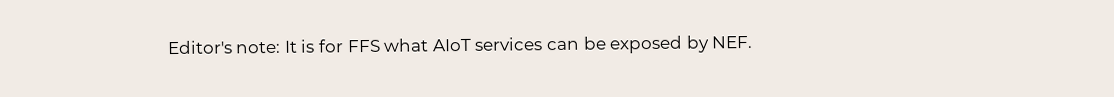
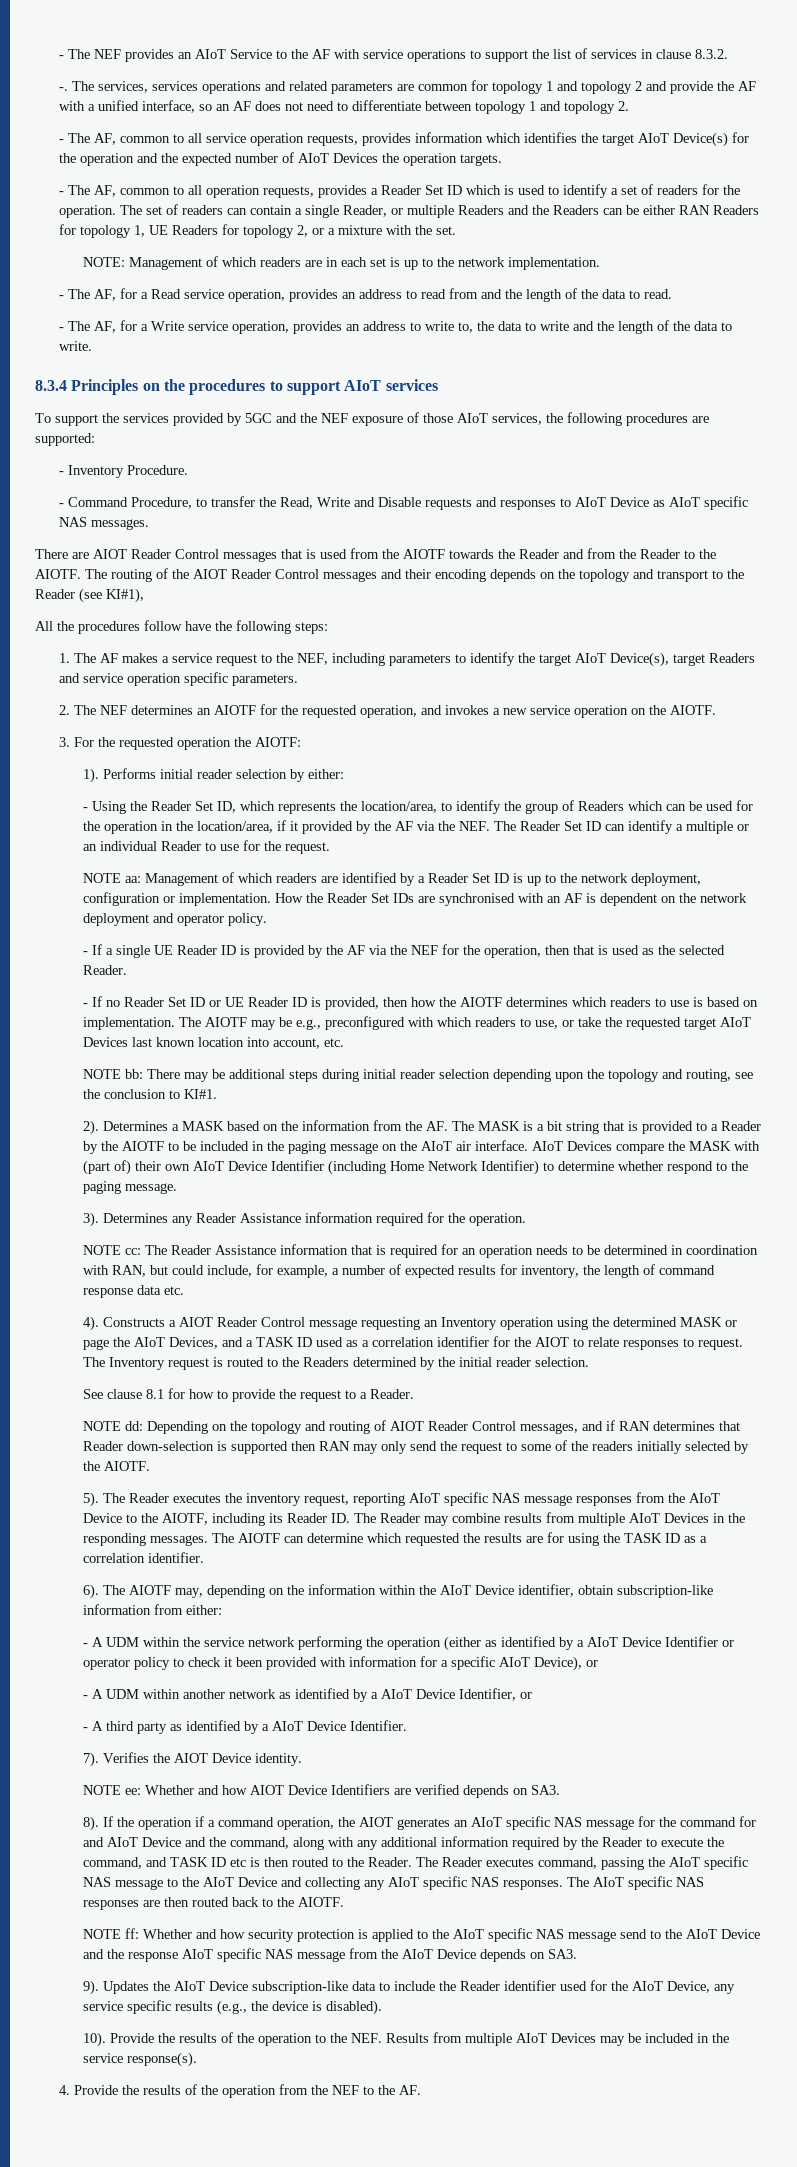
- Editor's note: It is for FFS what AIoT services can be exposed by NEF.
+ - The NEF provides an AIoT Service to the AF with service operations to support the list of services in clause 8.3.2.
+ -. The services, services operations and related parameters are common for topology 1 and topology 2 and provide the AF with a unified interface, so an AF does not need to differentiate between topology 1 and topology 2.
+ - The AF, common to all service operation requests, provides information which identifies the target AIoT Device(s) for the operation and the expected number of AIoT Devices the operation targets.
+ - The AF, common to all operation requests, provides a Reader Set ID which is used to identify a set of readers for the operation. The set of readers can contain a single Reader, or multiple Readers and the Readers can be either RAN Readers for topology 1, UE Readers for topology 2, or a mixture with the set.
+ NOTE: Management of which readers are in each set is up to the network implementation.
+ - The AF, for a Read service operation, provides an address to read from and the length of the data to read.
+ - The AF, for a Write service operation, provides an address to write to, the data to write and the length of the data to write.
+ 8.3.4 Principles on the procedures to support AIoT services
+ To support the services provided by 5GC and the NEF exposure of those AIoT services, the following procedures are supported:
+ - Inventory Procedure.
+ - Command Procedure, to transfer the Read, Write and Disable requests and responses to AIoT Device as AIoT specific NAS messages.
+ There are AIOT Reader Control messages that is used from the AIOTF towards the Reader and from the Reader to the AIOTF. The routing of the AIOT Reader Control messages and their encoding depends on the topology and transport to the Reader (see KI#1),
+ All the procedures follow have the following steps:
+ 1. The AF makes a service request to the NEF, including parameters to identify the target AIoT Device(s), target Readers and service operation specific parameters.
+ 2. The NEF determines an AIOTF for the requested operation, and invokes a new service operation on the AIOTF.
+ 3. For the requested operation the AIOTF:
+ 1). Performs initial reader selection by either:
+ - Using the Reader Set ID, which represents the location/area, to identify the group of Readers which can be used for the operation in the location/area, if it provided by the AF via the NEF. The Reader Set ID can identify a multiple or an individual Reader to use for the request.
+ NOTE aa: Management of which readers are identified by a Reader Set ID is up to the network deployment, configuration or implementation. How the Reader Set IDs are synchronised with an AF is dependent on the network deployment and operator policy.
+ - If a single UE Reader ID is provided by the AF via the NEF for the operation, then that is used as the selected Reader.
+ - If no Reader Set ID or UE Reader ID is provided, then how the AIOTF determines which readers to use is based on implementation. The AIOTF may be e.g., preconfigured with which readers to use, or take the requested target AIoT Devices last known location into account, etc.
+ NOTE bb: There may be additional steps during initial reader selection depending upon the topology and routing, see the conclusion to KI#1.
+ 2). Determines a MASK based on the information from the AF. The MASK is a bit string that is provided to a Reader by the AIOTF to be included in the paging message on the AIoT air interface. AIoT Devices compare the MASK with (part of) their own AIoT Device Identifier (including Home Network Identifier) to determine whether respond to the paging message.
+ 3). Determines any Reader Assistance information required for the operation.
+ NOTE cc: The Reader Assistance information that is required for an operation needs to be determined in coordination with RAN, but could include, for example, a number of expected results for inventory, the length of command response data etc.
+ 4). Constructs a AIOT Reader Control message requesting an Inventory operation using the determined MASK or page the AIoT Devices, and a TASK ID used as a correlation identifier for the AIOT to relate responses to request. The Inventory request is routed to the Readers determined by the initial reader selection.
+ See clause 8.1 for how to provide the request to a Reader.
+ NOTE dd: Depending on the topology and routing of AIOT Reader Control messages, and if RAN determines that Reader down-selection is supported then RAN may only send the request to some of the readers initially selected by the AIOTF.
+ 5). The Reader executes the inventory request, reporting AIoT specific NAS message responses from the AIoT Device to the AIOTF, including its Reader ID. The Reader may combine results from multiple AIoT Devices in the responding messages. The AIOTF can determine which requested the results are for using the TASK ID as a correlation identifier.
+ 6). The AIOTF may, depending on the information within the AIoT Device identifier, obtain subscription-like information from either:
+ - A UDM within the service network performing the operation (either as identified by a AIoT Device Identifier or operator policy to check it been provided with information for a specific AIoT Device), or
+ - A UDM within another network as identified by a AIoT Device Identifier, or
+ - A third party as identified by a AIoT Device Identifier.
+ 7). Verifies the AIOT Device identity.
+ NOTE ee: Whether and how AIOT Device Identifiers are verified depends on SA3.
+ 8). If the operation if a command operation, the AIOT generates an AIoT specific NAS message for the command for and AIoT Device and the command, along with any additional information required by the Reader to execute the command, and TASK ID etc is then routed to the Reader. The Reader executes command, passing the AIoT specific NAS message to the AIoT Device and collecting any AIoT specific NAS responses. The AIoT specific NAS responses are then routed back to the AIOTF.
+ NOTE ff: Whether and how security protection is applied to the AIoT specific NAS message send to the AIoT Device and the response AIoT specific NAS message from the AIoT Device depends on SA3.
+ 9). Updates the AIoT Device subscription-like data to include the Reader identifier used for the AIoT Device, any service specific results (e.g., the device is disabled).
+ 10). Provide the results of the operation to the NEF. Results from multiple AIoT Devices may be included in the service response(s).
+ 4. Provide the results of the operation from the NEF to the AF.

